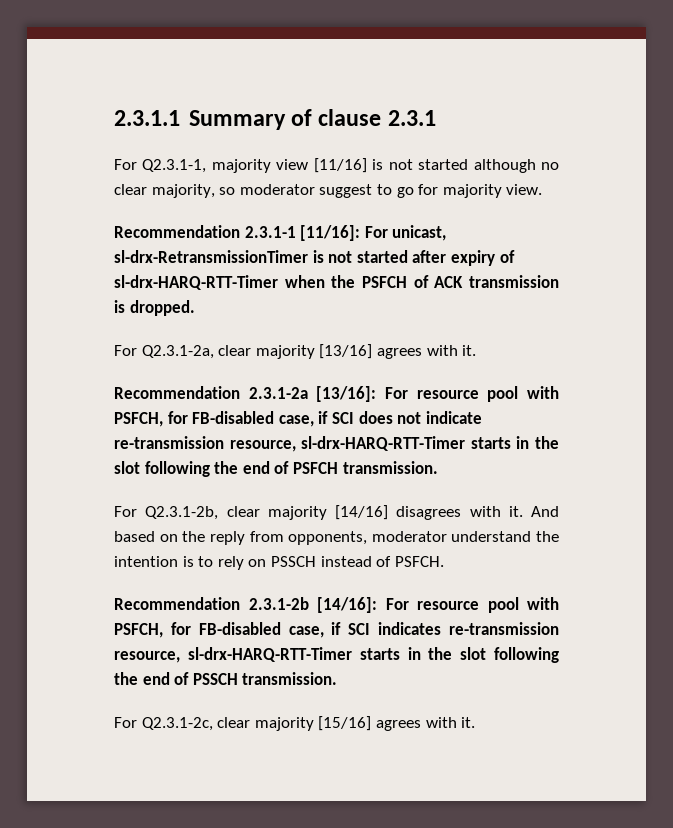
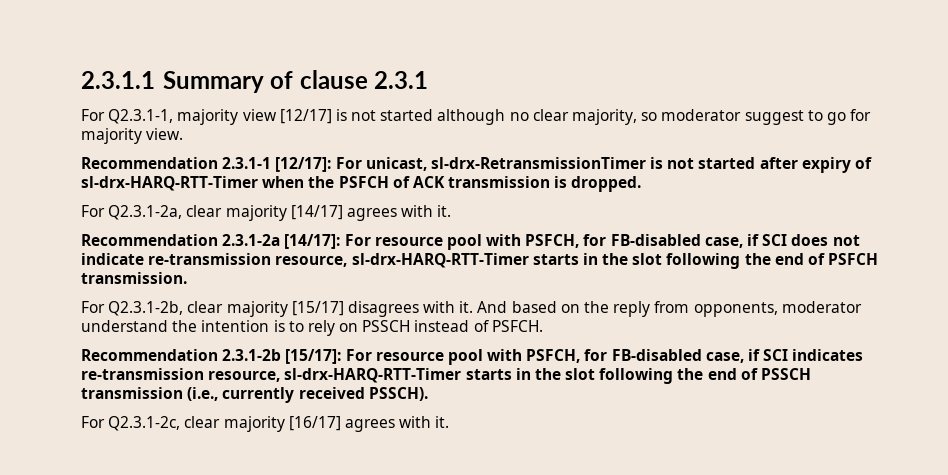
- For Q2.3.1-1, majority view [11/16] is not started although no clear majority, so moderator suggest to go for majority view.
+ For Q2.3.1-1, majority view [12/17] is not started although no clear majority, so moderator suggest to go for majority view.
- Recommendation 2.3.1-1 [11/16]: For unicast, sl-drx-RetransmissionTimer is not started after expiry of sl-drx-HARQ-RTT-Timer when the PSFCH of ACK transmission is dropped.
+ Recommendation 2.3.1-1 [12/17]: For unicast, sl-drx-RetransmissionTimer is not started after expiry of sl-drx-HARQ-RTT-Timer when the PSFCH of ACK transmission is dropped.
- For Q2.3.1-2a, clear majority [13/16] agrees with it.
+ For Q2.3.1-2a, clear majority [14/17] agrees with it.
- Recommendation 2.3.1-2a [13/16]: For resource pool with PSFCH, for FB-disabled case, if SCI does not indicate re-transmission resource, sl-drx-HARQ-RTT-Timer starts in the slot following the end of PSFCH transmission.
+ Recommendation 2.3.1-2a [14/17]: For resource pool with PSFCH, for FB-disabled case, if SCI does not indicate re-transmission resource, sl-drx-HARQ-RTT-Timer starts in the slot following the end of PSFCH transmission.
- For Q2.3.1-2b, clear majority [14/16] disagrees with it.
+ For Q2.3.1-2b, clear majority [15/17] disagrees with it.
- Recommendation 2.3.1-2b [14/16]: For resource pool with PSFCH, for FB-disabled case, if SCI indicates re-transmission resource, sl-drx-HARQ-RTT-Timer starts in the slot following the end of PSSCH transmission.
+ Recommendation 2.3.1-2b [15/17]: For resource pool with PSFCH, for FB-disabled case, if SCI indicates re-transmission resource, sl-drx-HARQ-RTT-Timer starts in the slot following the end of PSSCH transmission (i.e., currently received PSSCH).
- For Q2.3.1-2c, clear majority [15/16] agrees with it.
+ For Q2.3.1-2c, clear majority [16/17] agrees with it.

